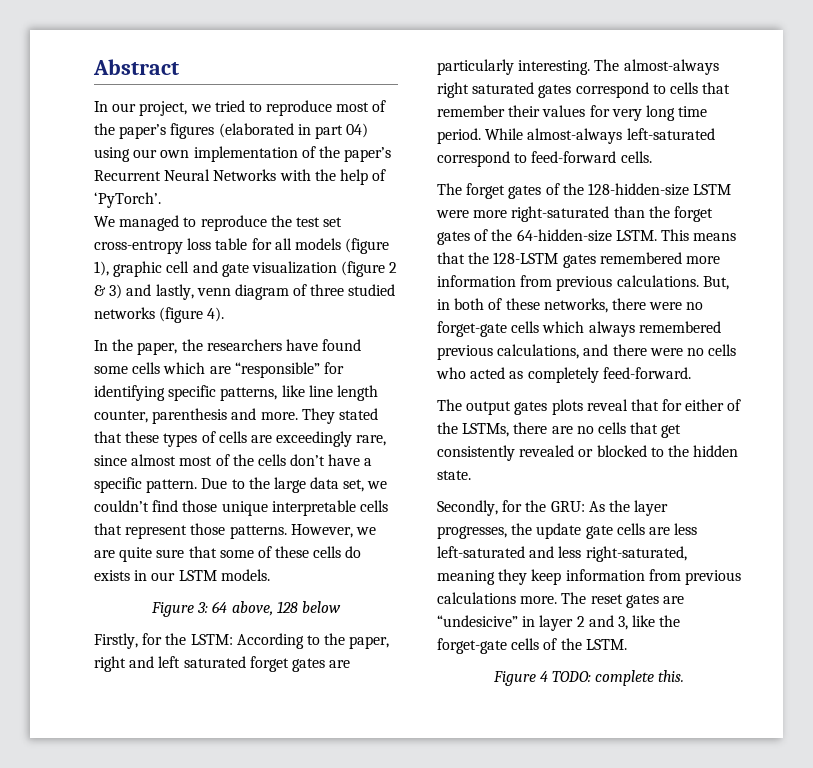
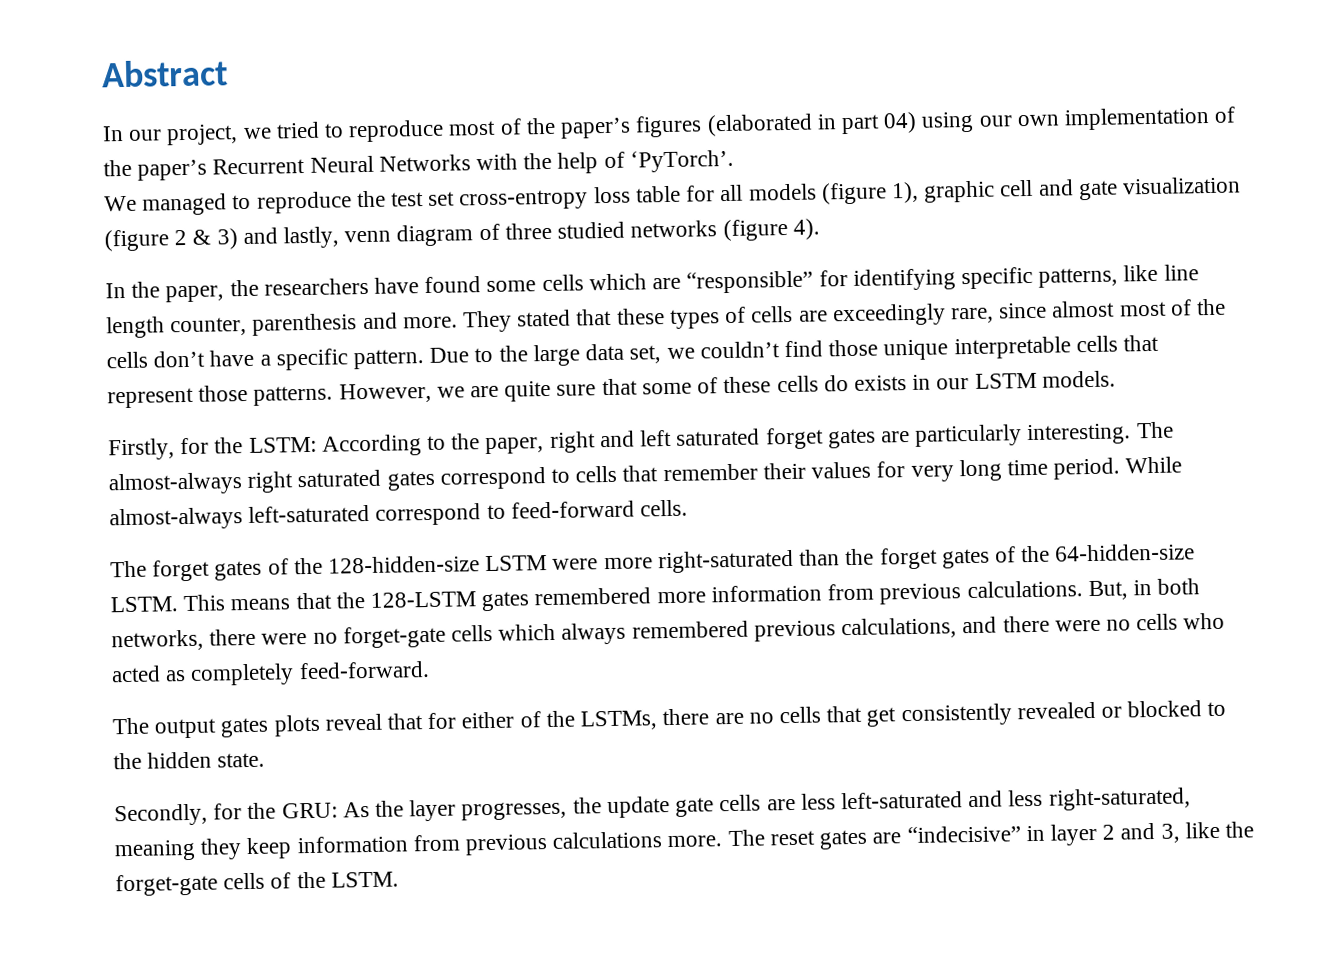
- Figure 3: 64 above, 128 below
- But, in both of these networks, there were no forget-gate cells which always remembered previous calculations, and there were no cells who acted as completely feed-forward.
+ But, in both networks, there were no forget-gate cells which always remembered previous calculations, and there were no cells who acted as completely feed-forward.
- The reset gates are “undesicive” in layer 2 and 3, like the forget-gate cells of the LSTM.
+ The reset gates are “indecisive” in layer 2 and 3, like the forget-gate cells of the LSTM.
- Figure 4 TODO: complete this.

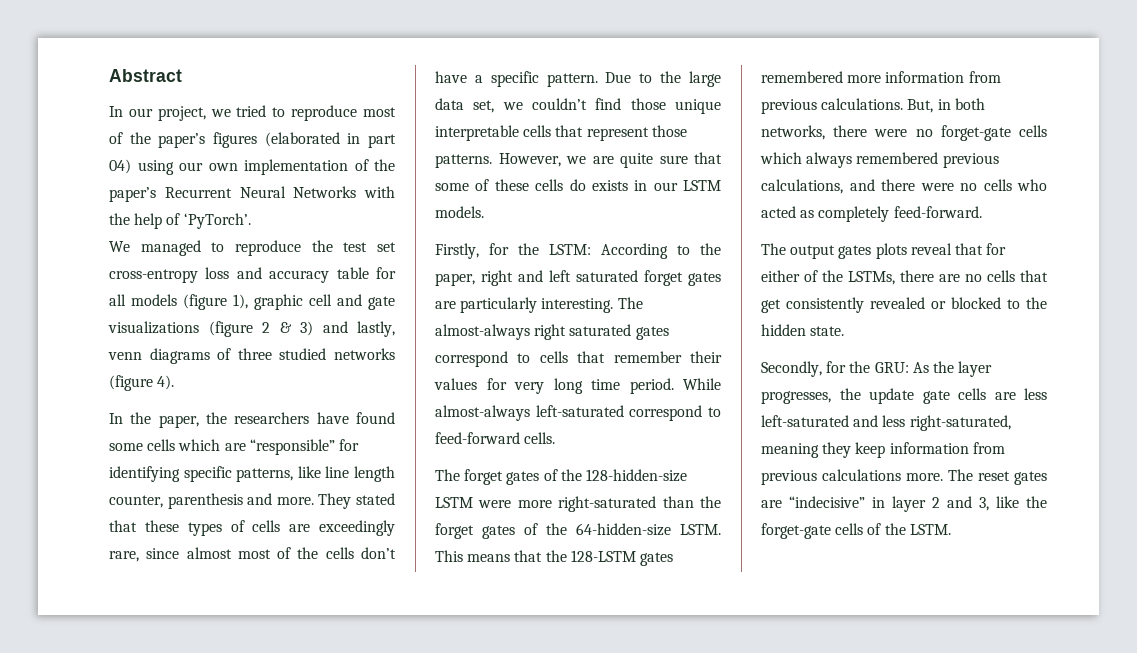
- We managed to reproduce the test set cross-entropy loss table for all models (figure 1), graphic cell and gate visualization (figure 2 & 3) and lastly, venn diagram of three studied networks (figure 4).
+ We managed to reproduce the test set cross-entropy loss and accuracy table for all models (figure 1), graphic cell and gate visualizations (figure 2 & 3) and lastly, venn diagrams of three studied networks (figure 4).

